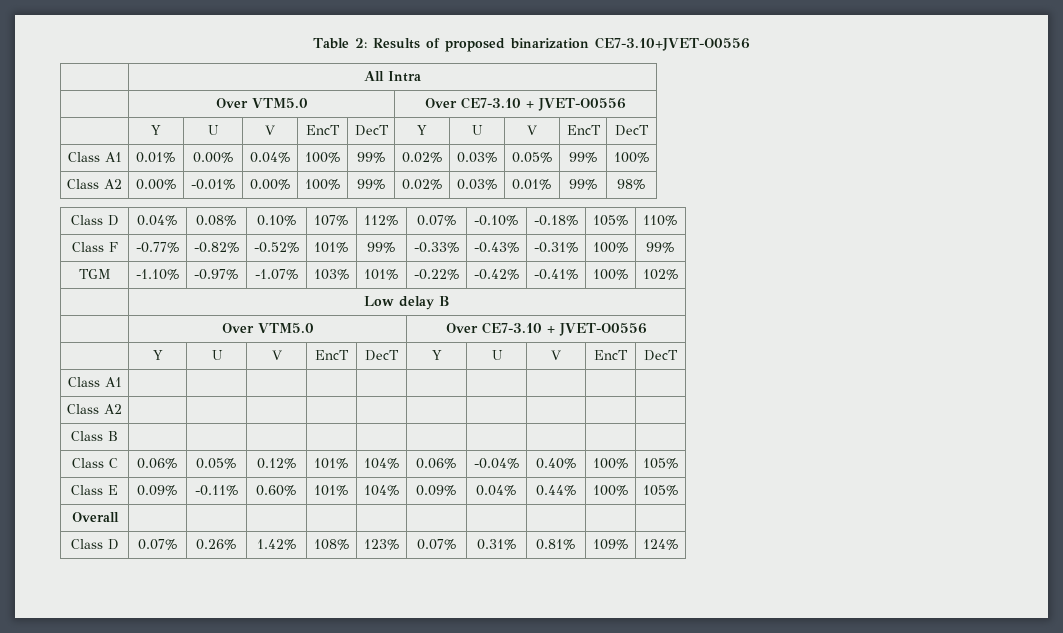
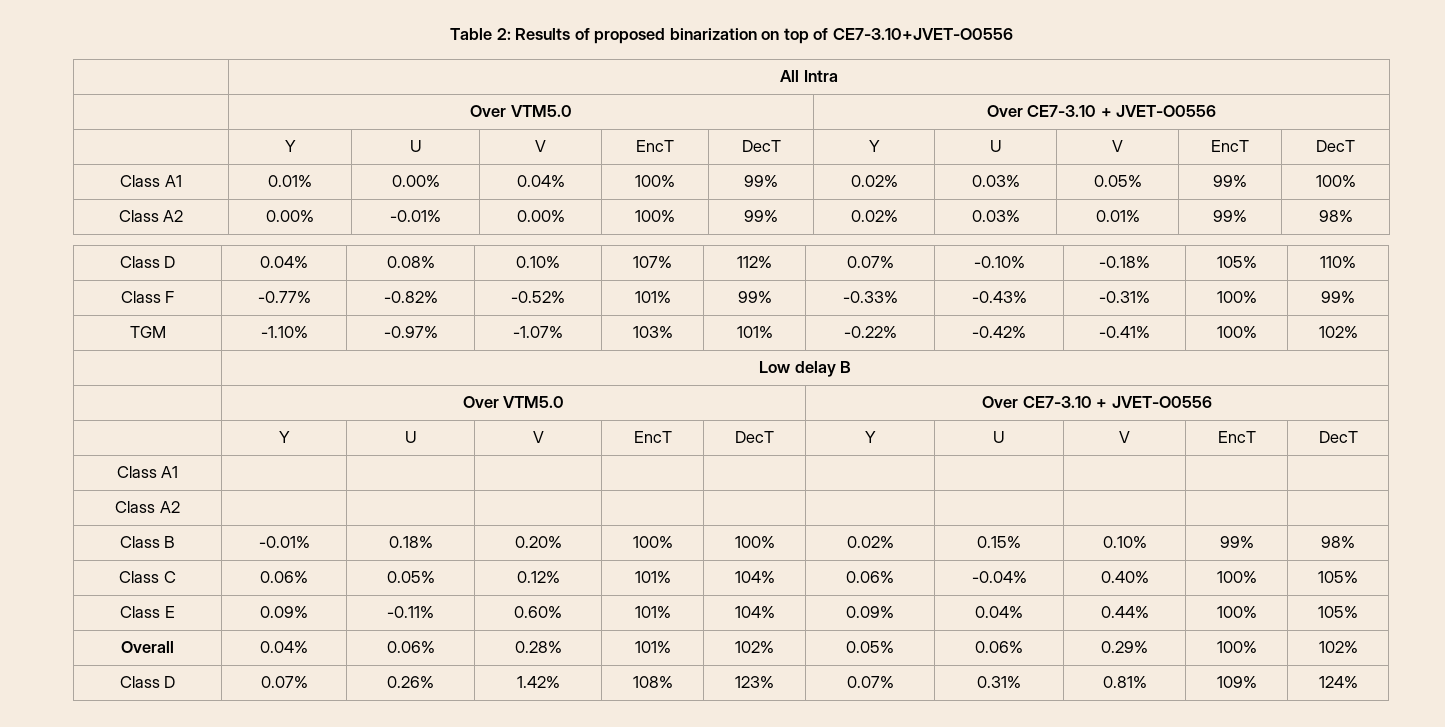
- Table 2: Results of proposed binarization CE7-3.10+JVET-O0556
+ Table 2: Results of proposed binarization on top of CE7-3.10+JVET-O0556
- Class B | | | | | | | | | |
+ Class B | -0.01% | 0.18% | 0.20% | 100% | 100% | 0.02% | 0.15% | 0.10% | 99% | 98%
- Overall | | | | | | | | | |
+ Overall | 0.04% | 0.06% | 0.28% | 101% | 102% | 0.05% | 0.06% | 0.29% | 100% | 102%

